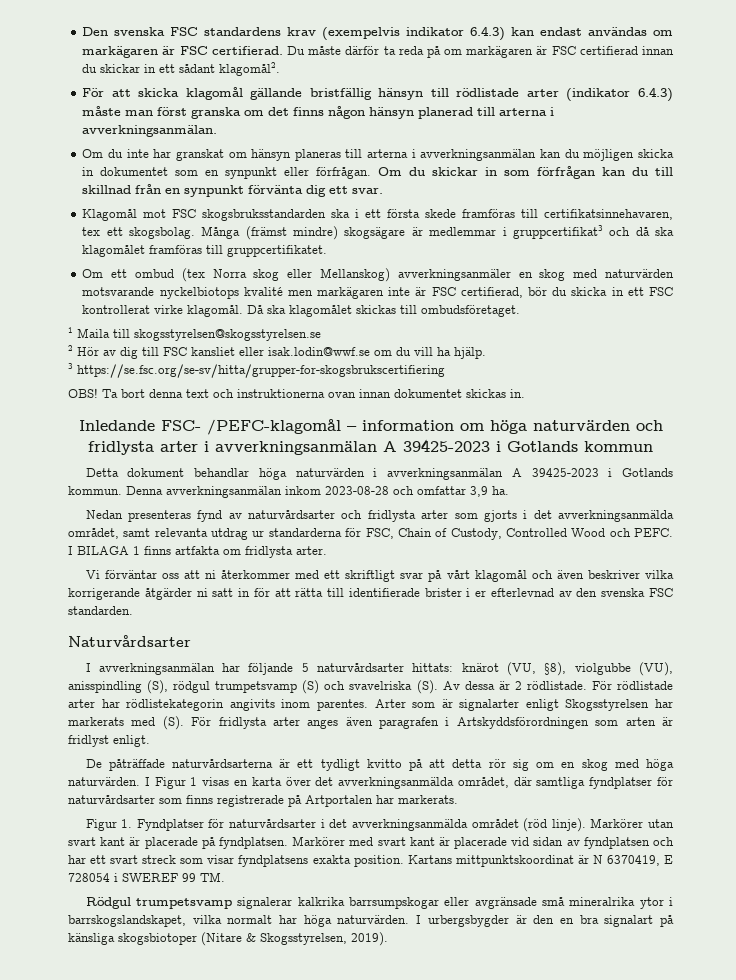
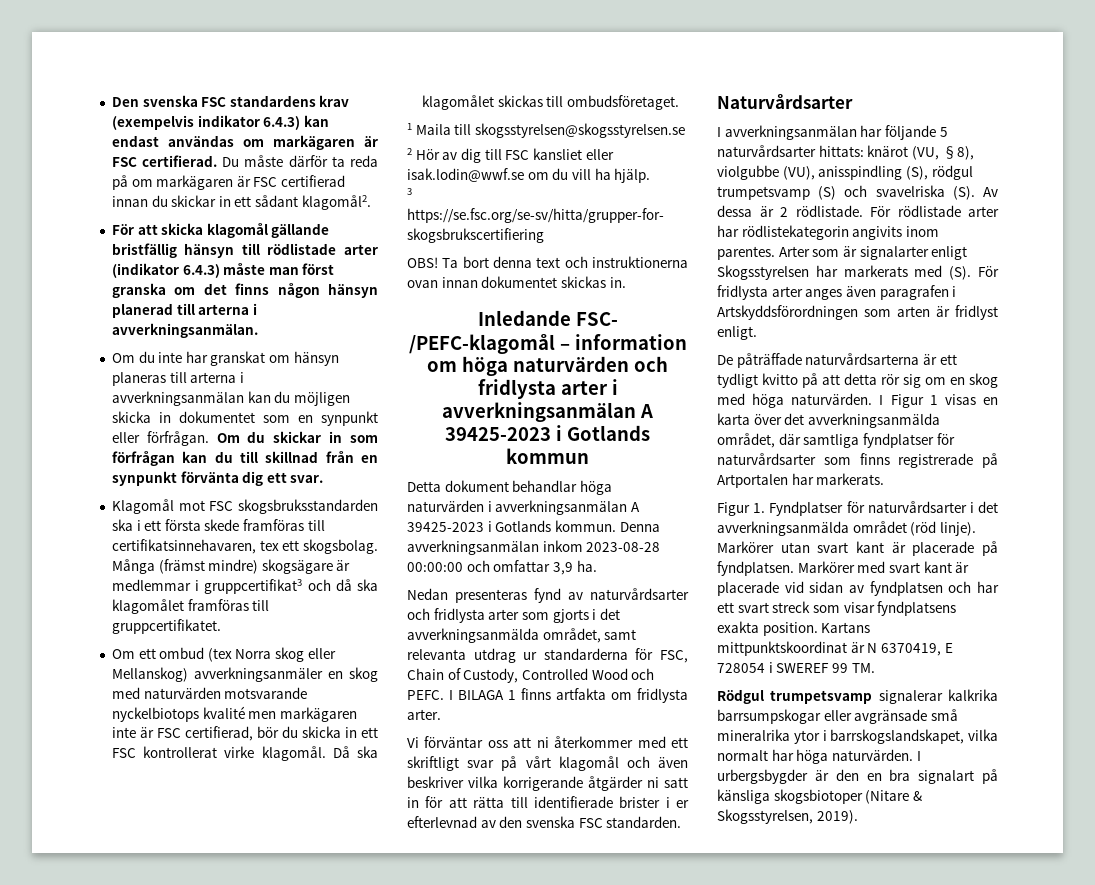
- Denna avverkningsanmälan inkom 2023-08-28 och omfattar 3,9 ha.
+ Denna avverkningsanmälan inkom 2023-08-28 00:00:00 och omfattar 3,9 ha.

